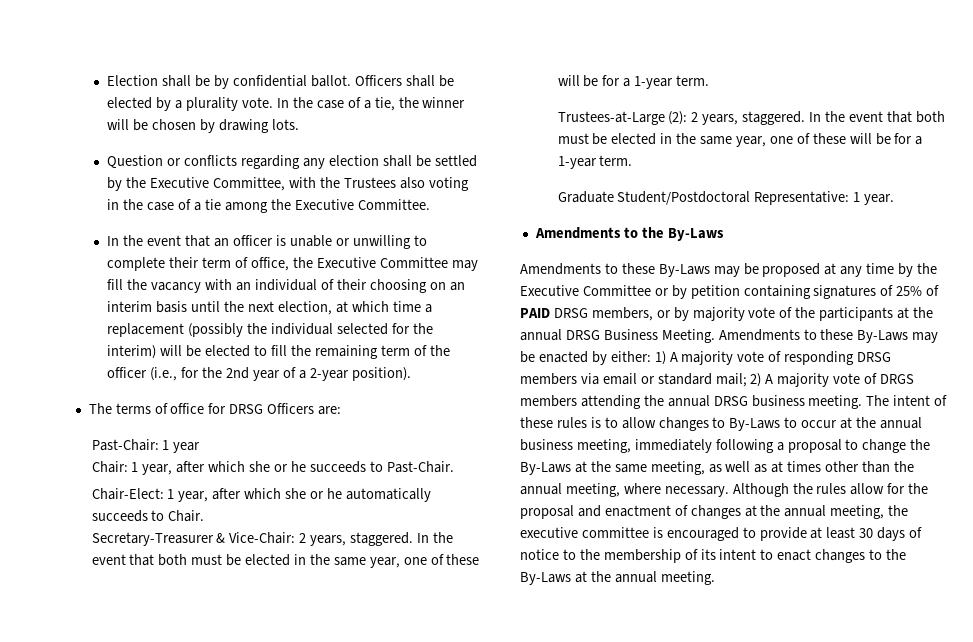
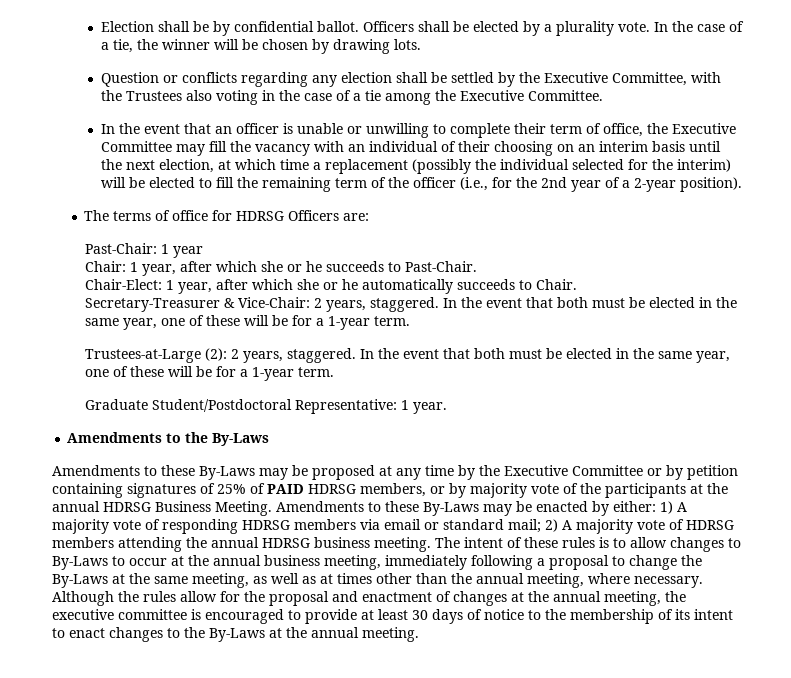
- The terms of office for DRSG Officers are:
+ The terms of office for HDRSG Officers are:
- Amendments to these By-Laws may be proposed at any time by the Executive Committee or by petition containing signatures of 25% of PAID DRSG members, or by majority vote of the participants at the annual DRSG Business Meeting.
+ Amendments to these By-Laws may be proposed at any time by the Executive Committee or by petition containing signatures of 25% of PAID HDRSG members, or by majority vote of the participants at the annual HDRSG Business Meeting.
- Amendments to these By-Laws may be enacted by either: 1) A majority vote of responding DRSG members via email or standard mail; 2) A majority vote of DRGS members attending the annual DRSG business meeting.
+ Amendments to these By-Laws may be enacted by either: 1) A majority vote of responding HDRSG members via email or standard mail; 2) A majority vote of HDRSG members attending the annual HDRSG business meeting.

